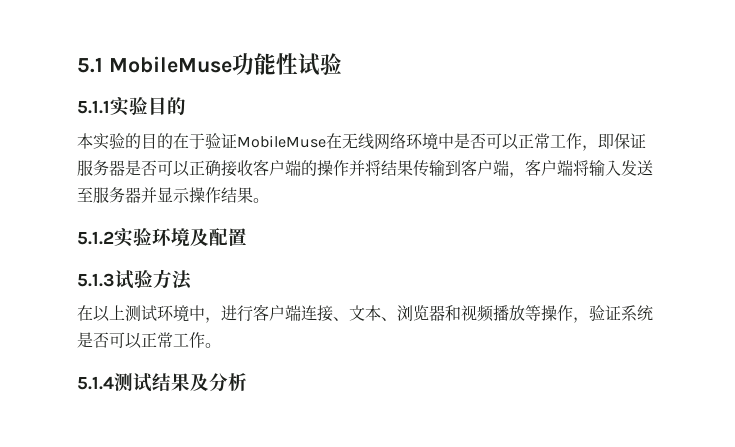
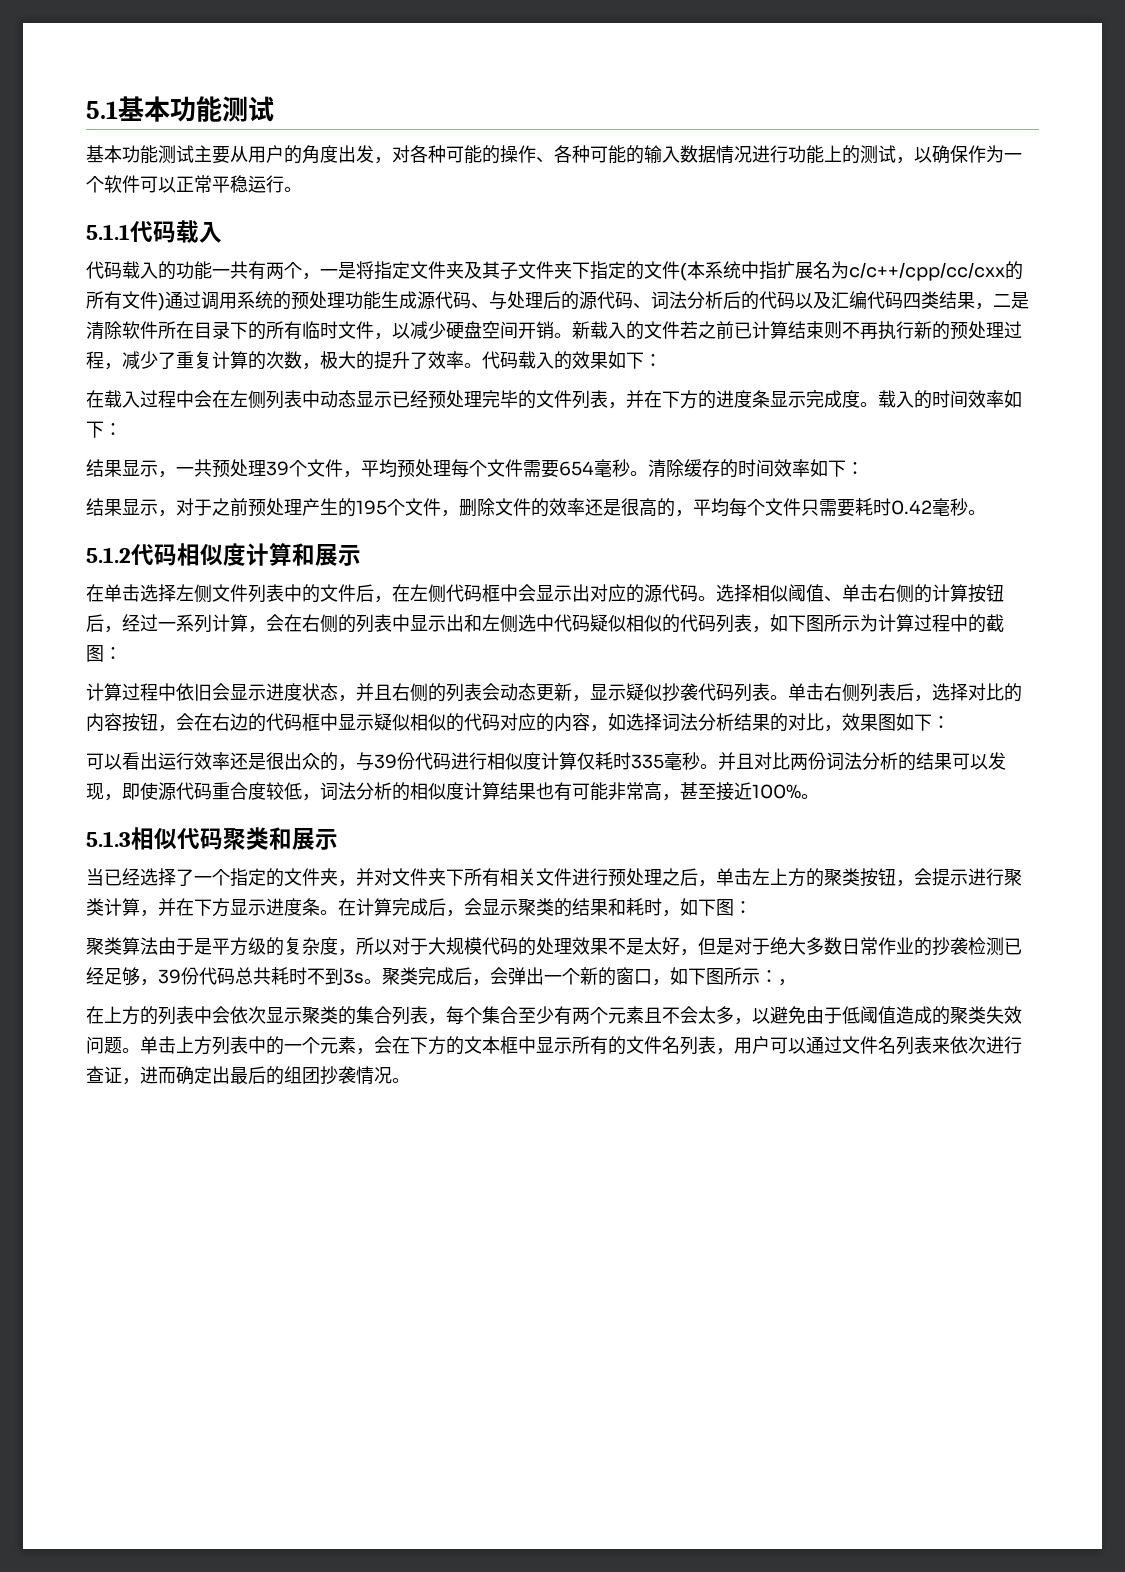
- 5.1 MobileMuse功能性试验
- 5.1.1实验目的
- 本实验的目的在于验证MobileMuse在无线网络环境中是否可以正常工作，即保证服务器是否可以正确接收客户端的操作并将结果传输到客户端，客户端将输入发送至服务器并显示操作结果。
- 5.1.2实验环境及配置
- 5.1.3试验方法
- 在以上测试环境中，进行客户端连接、文本、浏览器和视频播放等操作，验证系统是否可以正常工作。
- 5.1.4测试结果及分析
+ 5.1基本功能测试
+ 基本功能测试主要从用户的角度出发，对各种可能的操作、各种可能的输入数据情况进行功能上的测试，以确保作为一个软件可以正常平稳运行。
+ 5.1.1代码载入
+ 代码载入的功能一共有两个，一是将指定文件夹及其子文件夹下指定的文件(本系统中指扩展名为c/c++/cpp/cc/cxx的所有文件)通过调用系统的预处理功能生成源代码、与处理后的源代码、词法分析后的代码以及汇编代码四类结果，二是清除软件所在目录下的所有临时文件，以减少硬盘空间开销。新载入的文件若之前已计算结束则不再执行新的预处理过程，减少了重复计算的次数，极大的提升了效率。代码载入的效果如下：
+ 在载入过程中会在左侧列表中动态显示已经预处理完毕的文件列表，并在下方的进度条显示完成度。载入的时间效率如下：
+ 结果显示，一共预处理39个文件，平均预处理每个文件需要654毫秒。清除缓存的时间效率如下：
+ 结果显示，对于之前预处理产生的195个文件，删除文件的效率还是很高的，平均每个文件只需要耗时0.42毫秒。
+ 5.1.2代码相似度计算和展示
+ 在单击选择左侧文件列表中的文件后，在左侧代码框中会显示出对应的源代码。选择相似阈值、单击右侧的计算按钮后，经过一系列计算，会在右侧的列表中显示出和左侧选中代码疑似相似的代码列表，如下图所示为计算过程中的截图：
+ 计算过程中依旧会显示进度状态，并且右侧的列表会动态更新，显示疑似抄袭代码列表。单击右侧列表后，选择对比的内容按钮，会在右边的代码框中显示疑似相似的代码对应的内容，如选择词法分析结果的对比，效果图如下：
+ 可以看出运行效率还是很出众的，与39份代码进行相似度计算仅耗时335毫秒。并且对比两份词法分析的结果可以发现，即使源代码重合度较低，词法分析的相似度计算结果也有可能非常高，甚至接近100%。
+ 5.1.3相似代码聚类和展示
+ 当已经选择了一个指定的文件夹，并对文件夹下所有相关文件进行预处理之后，单击左上方的聚类按钮，会提示进行聚类计算，并在下方显示进度条。在计算完成后，会显示聚类的结果和耗时，如下图：
+ 聚类算法由于是平方级的复杂度，所以对于大规模代码的处理效果不是太好，但是对于绝大多数日常作业的抄袭检测已经足够，39份代码总共耗时不到3s。聚类完成后，会弹出一个新的窗口，如下图所示：，
+ 在上方的列表中会依次显示聚类的集合列表，每个集合至少有两个元素且不会太多，以避免由于低阈值造成的聚类失效问题。单击上方列表中的一个元素，会在下方的文本框中显示所有的文件名列表，用户可以通过文件名列表来依次进行查证，进而确定出最后的组团抄袭情况。

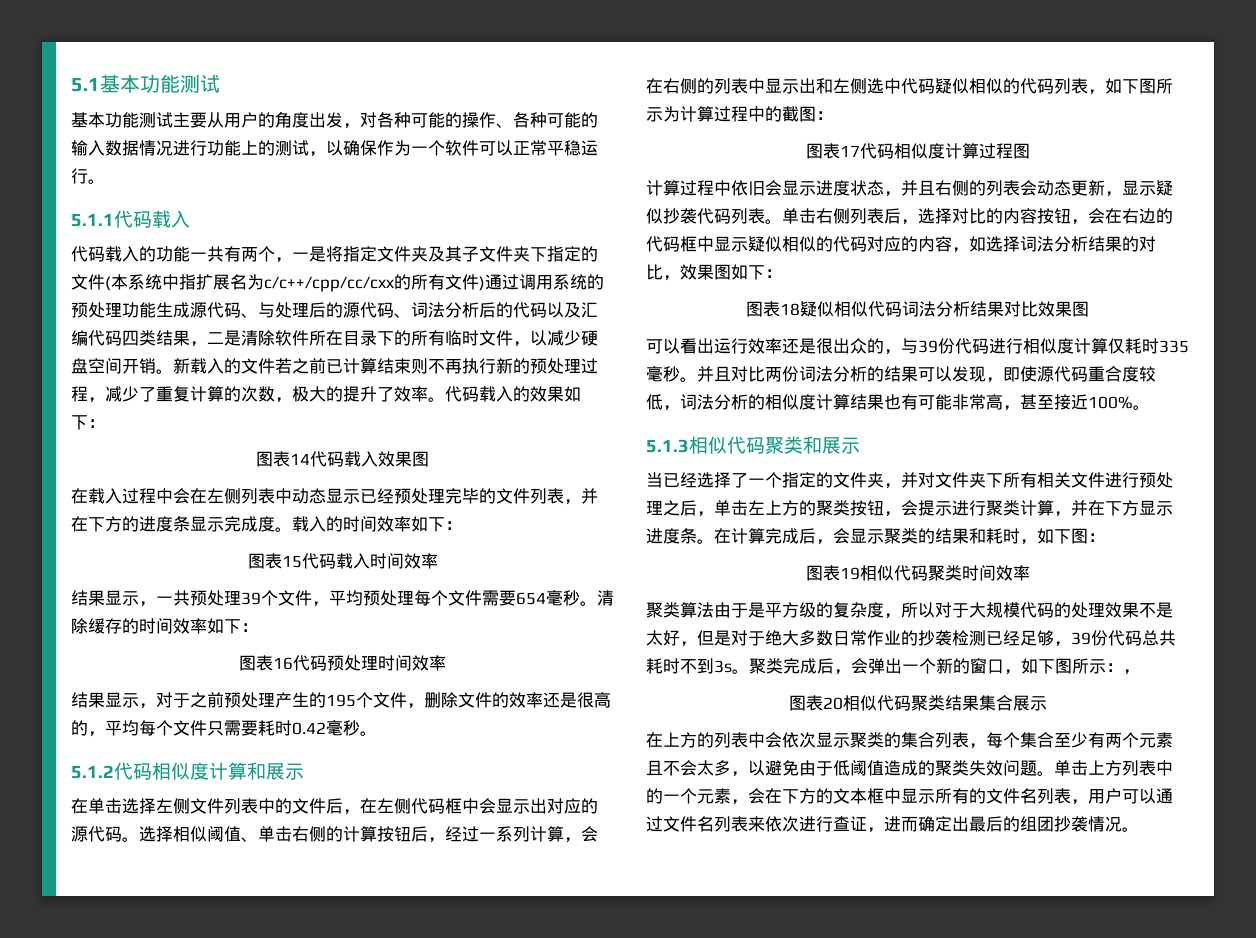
+ 图表14代码载入效果图
+ 图表15代码载入时间效率
+ 图表16代码预处理时间效率
+ 图表17代码相似度计算过程图
+ 图表18疑似相似代码词法分析结果对比效果图
+ 图表19相似代码聚类时间效率
+ 图表20相似代码聚类结果集合展示

